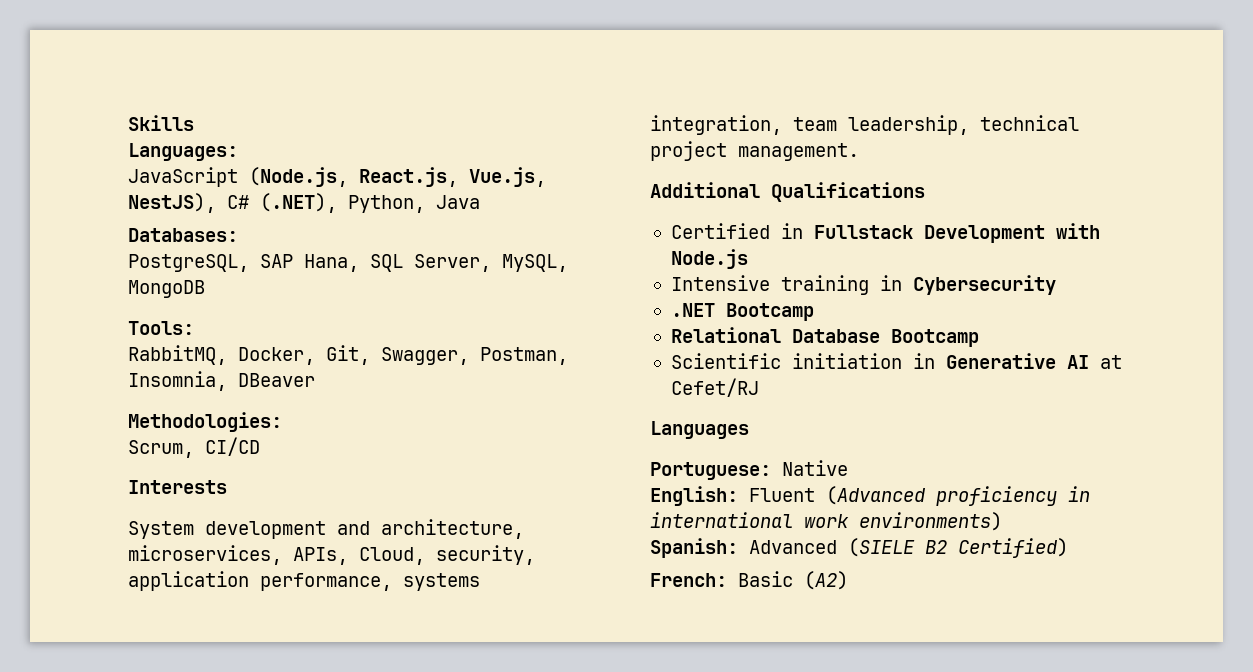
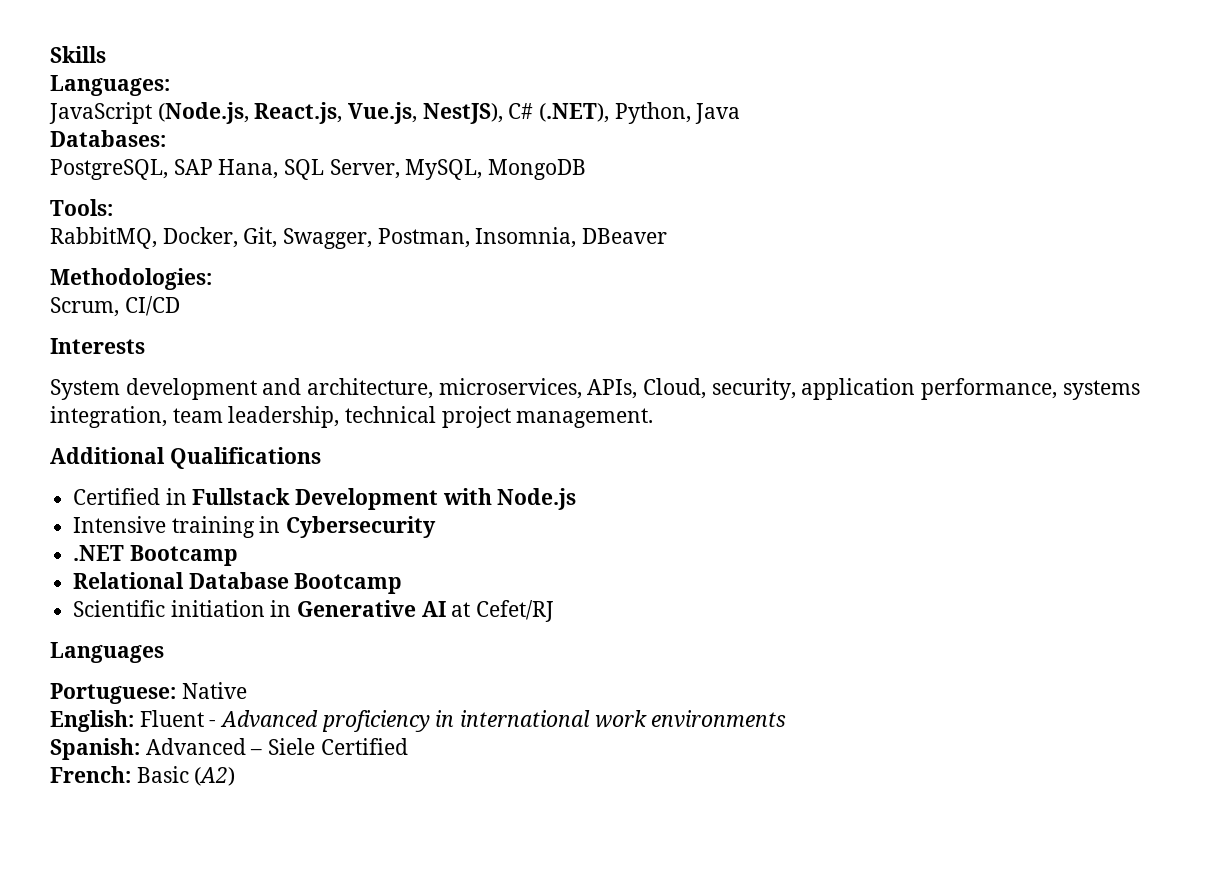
- English: Fluent (Advanced proficiency in international work environments)
+ English: Fluent - Advanced proficiency in international work environments
- Spanish: Advanced (SIELE B2 Certified)
+ Spanish: Advanced – Siele Certified

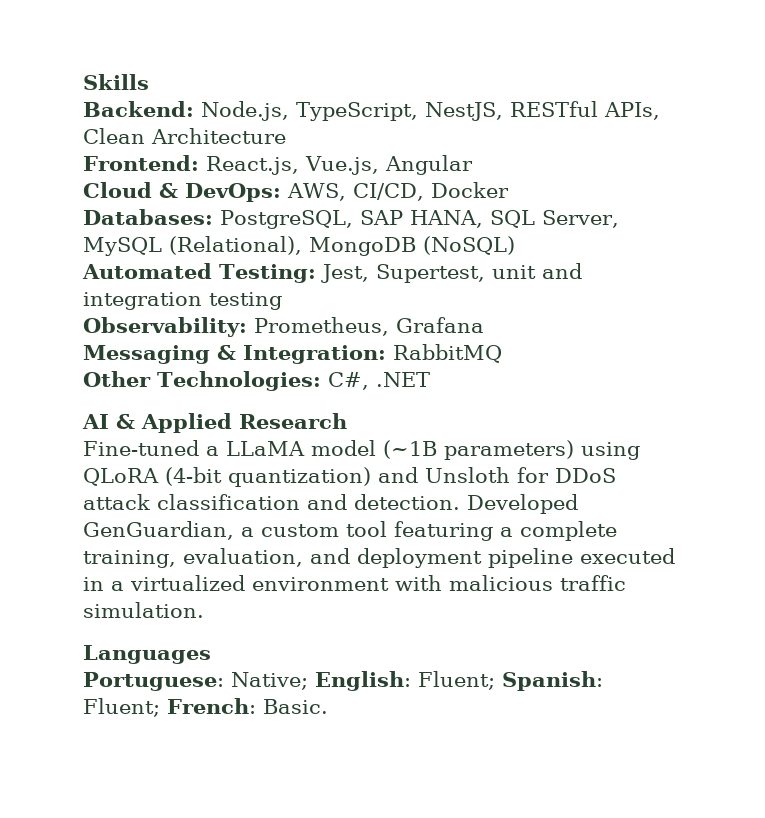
- Languages:
- JavaScript (Node.js, React.js, Vue.js, NestJS), C# (.NET), Python, Java
+ Backend: Node.js, TypeScript, NestJS, RESTful APIs, Clean Architecture
+ Frontend: React.js, Vue.js, Angular
+ Cloud & DevOps: AWS, CI/CD, Docker
- Databases:
- PostgreSQL, SAP Hana, SQL Server, MySQL, MongoDB
- Tools:
- RabbitMQ, Docker, Git, Swagger, Postman, Insomnia, DBeaver
- Methodologies:
- Scrum, CI/CD
- Interests
- System development and architecture, microservices, APIs, Cloud, security, application performance, systems integration, team leadership, technical project management.
- Additional Qualifications
- Certified in Fullstack Development with Node.js
- Intensive training in Cybersecurity
- .NET Bootcamp
- Relational Database Bootcamp
- Scientific initiation in Generative AI at Cefet/RJ
+ Databases: PostgreSQL, SAP HANA, SQL Server, MySQL (Relational), MongoDB (NoSQL)
+ Automated Testing: Jest, Supertest, unit and integration testing
+ Observability: Prometheus, Grafana
+ Messaging & Integration: RabbitMQ
+ Other Technologies: C#, .NET
+ AI & Applied Research
+ Fine-tuned a LLaMA model (~1B parameters) using QLoRA (4-bit quantization) and Unsloth for DDoS attack classification and detection. Developed GenGuardian, a custom tool featuring a complete training, evaluation, and deployment pipeline executed in a virtualized environment with malicious traffic simulation.
  Languages
- Portuguese: Native
- English: Fluent - Advanced proficiency in international work environments
- Spanish: Advanced – Siele Certified
- French: Basic (A2)
+ Portuguese: Native; English: Fluent; Spanish: Fluent; French: Basic.

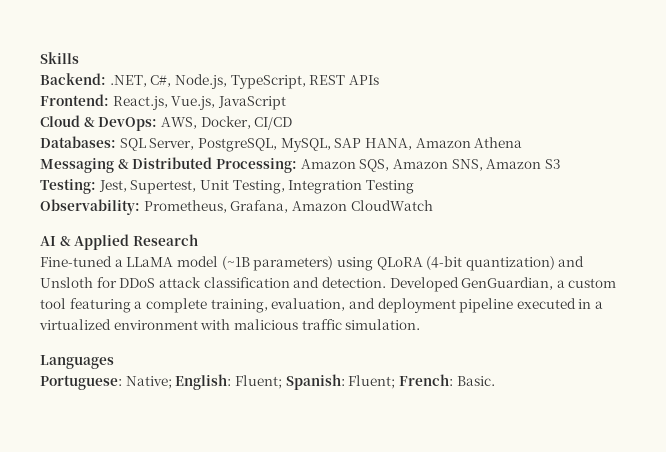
- Backend: Node.js, TypeScript, NestJS, RESTful APIs, Clean Architecture
+ Backend: .NET, C#, Node.js, TypeScript, REST APIs
- Frontend: React.js, Vue.js, Angular
+ Frontend: React.js, Vue.js, JavaScript
- Cloud & DevOps: AWS, CI/CD, Docker
+ Cloud & DevOps: AWS, Docker, CI/CD
- Databases: PostgreSQL, SAP HANA, SQL Server, MySQL (Relational), MongoDB (NoSQL)
- Automated Testing: Jest, Supertest, unit and integration testing
- Observability: Prometheus, Grafana
- Messaging & Integration: RabbitMQ
- Other Technologies: C#, .NET
+ Databases: SQL Server, PostgreSQL, MySQL, SAP HANA, Amazon Athena
+ Messaging & Distributed Processing: Amazon SQS, Amazon SNS, Amazon S3
+ Testing: Jest, Supertest, Unit Testing, Integration Testing
+ Observability: Prometheus, Grafana, Amazon CloudWatch

